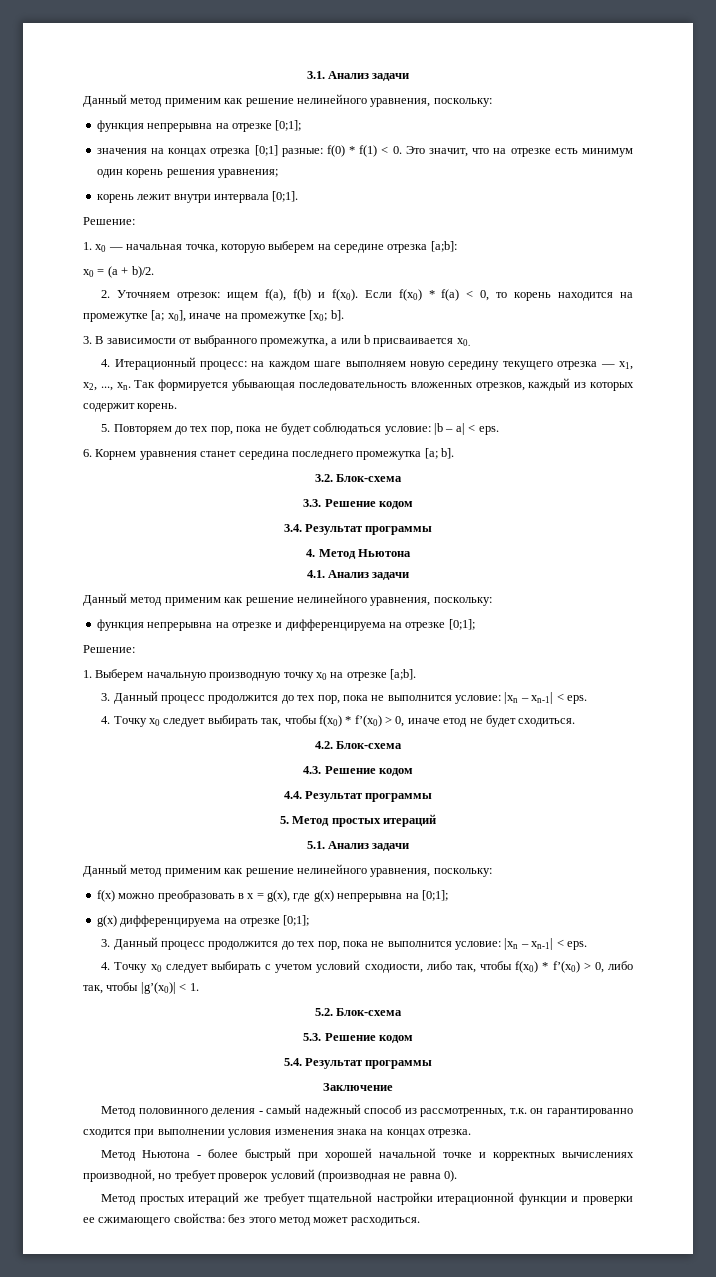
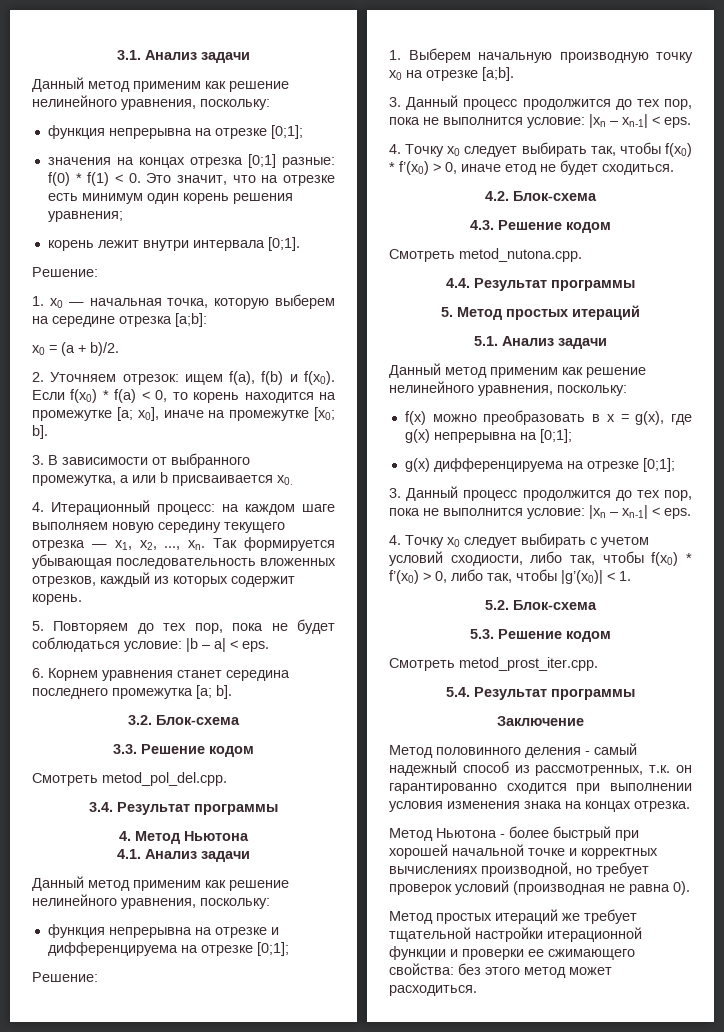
+ Смотреть metod_pol_del.cpp.
+ Смотреть metod_nutona.cpp.
+ Смотреть metod_prost_iter.cpp.

